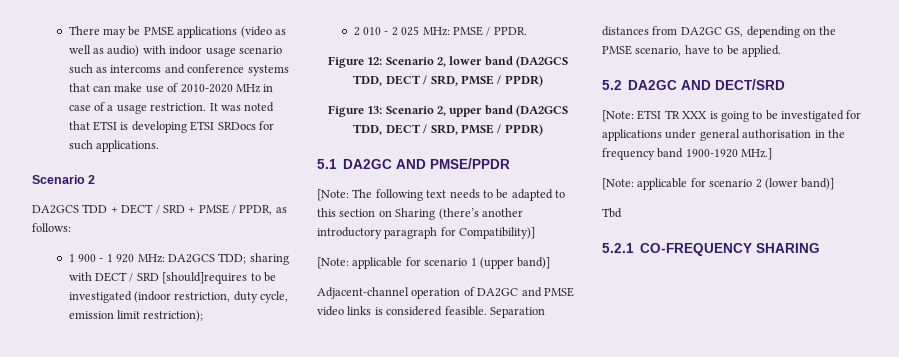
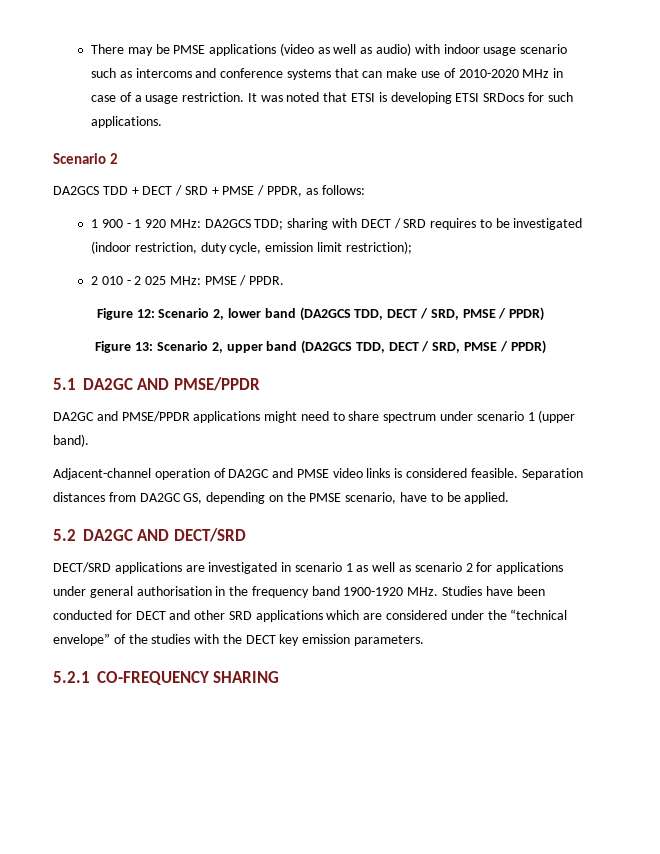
- 1 900 - 1 920 MHz: DA2GCS TDD; sharing with DECT / SRD [should]requires to be investigated (indoor restriction, duty cycle, emission limit restriction);
+ 1 900 - 1 920 MHz: DA2GCS TDD; sharing with DECT / SRD requires to be investigated (indoor restriction, duty cycle, emission limit restriction);
- [Note: The following text needs to be adapted to this section on Sharing (there’s another introductory paragraph for Compatibility)]
- [Note: applicable for scenario 1 (upper band)]
+ DA2GC and PMSE/PPDR applications might need to share spectrum under scenario 1 (upper band).
- [Note: ETSI TR XXX is going to be investigated for applications under general authorisation in the frequency band 1900-1920 MHz.]
- [Note: applicable for scenario 2 (lower band)]
- Tbd
+ DECT/SRD applications are investigated in scenario 1 as well as scenario 2 for applications under general authorisation in the frequency band 1900-1920 MHz. Studies have been conducted for DECT and other SRD applications which are considered under the “technical envelope” of the studies with the DECT key emission parameters.

